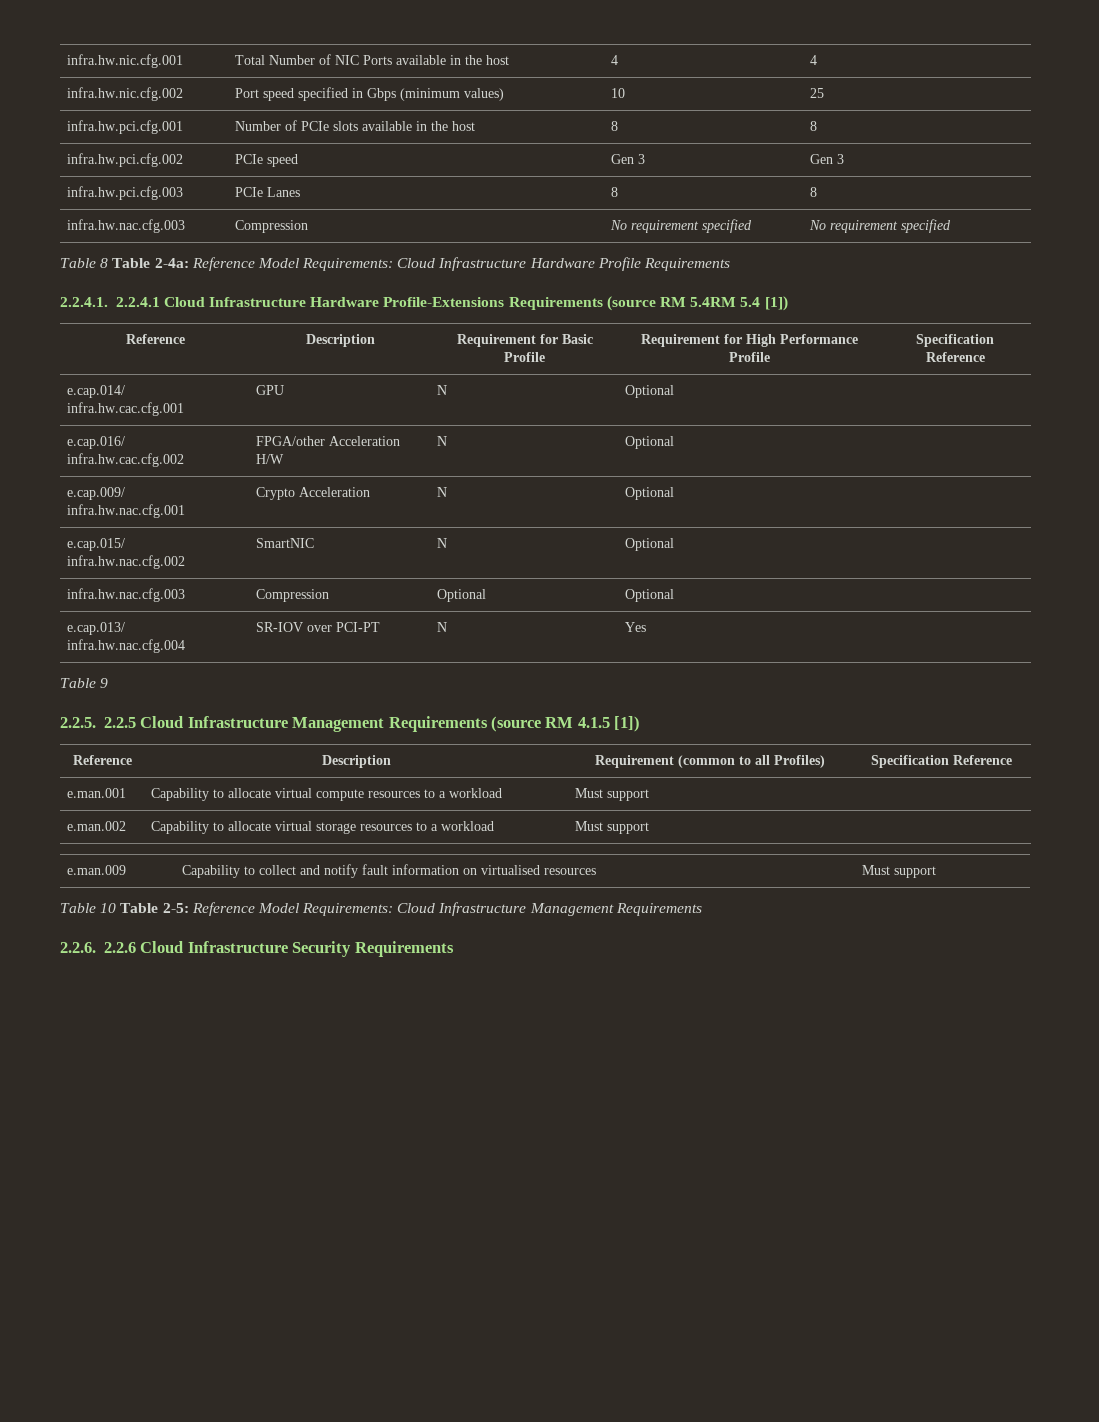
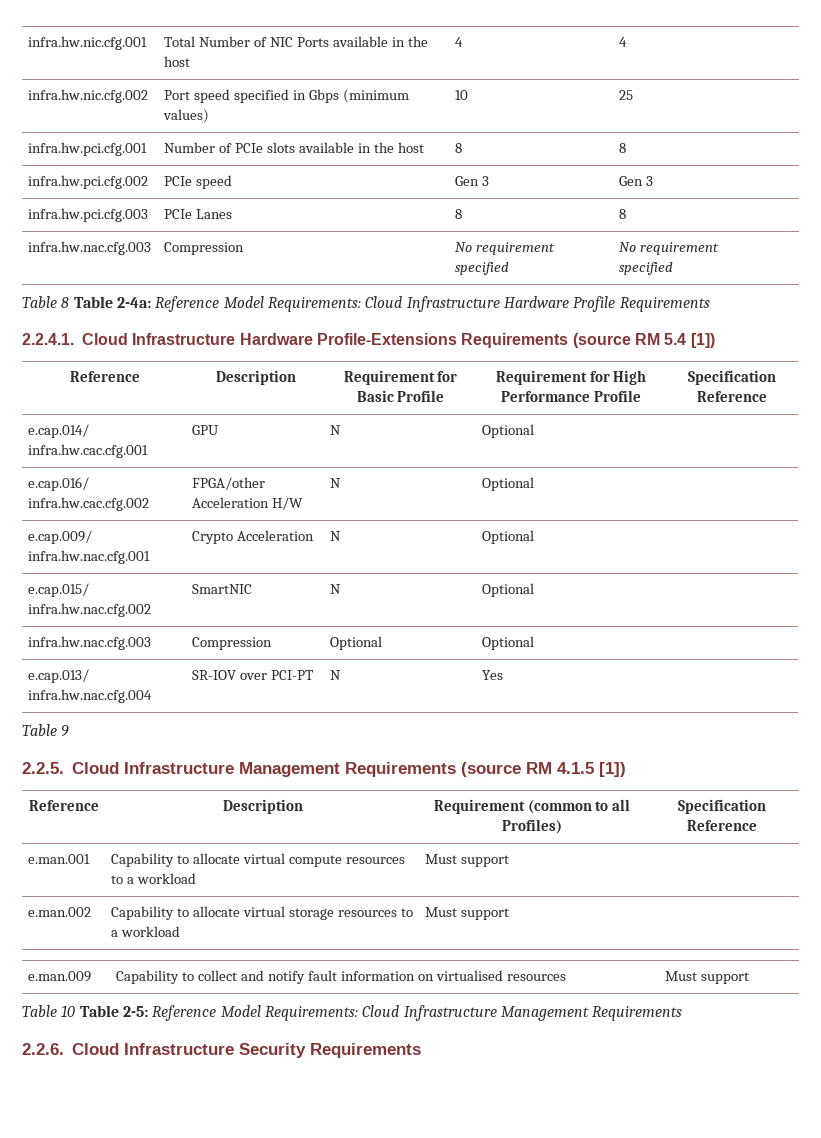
- 2.2.4.1. 2.2.4.1 Cloud Infrastructure Hardware Profile-Extensions Requirements (source RM 5.4RM 5.4 [1])
+ 2.2.4.1. Cloud Infrastructure Hardware Profile-Extensions Requirements (source RM 5.4 [1])
- 2.2.5. 2.2.5 Cloud Infrastructure Management Requirements (source RM 4.1.5 [1])
+ 2.2.5. Cloud Infrastructure Management Requirements (source RM 4.1.5 [1])
- 2.2.6. 2.2.6 Cloud Infrastructure Security Requirements
+ 2.2.6. Cloud Infrastructure Security Requirements

